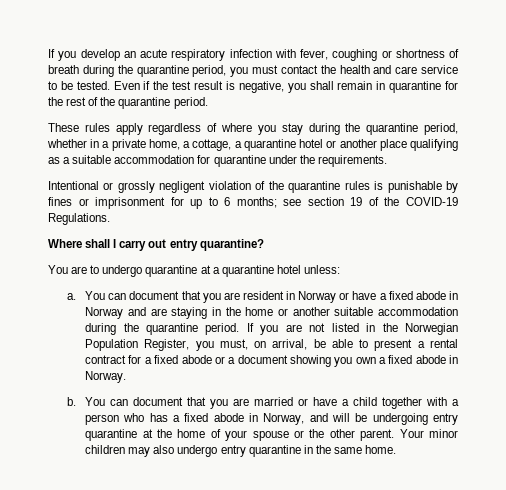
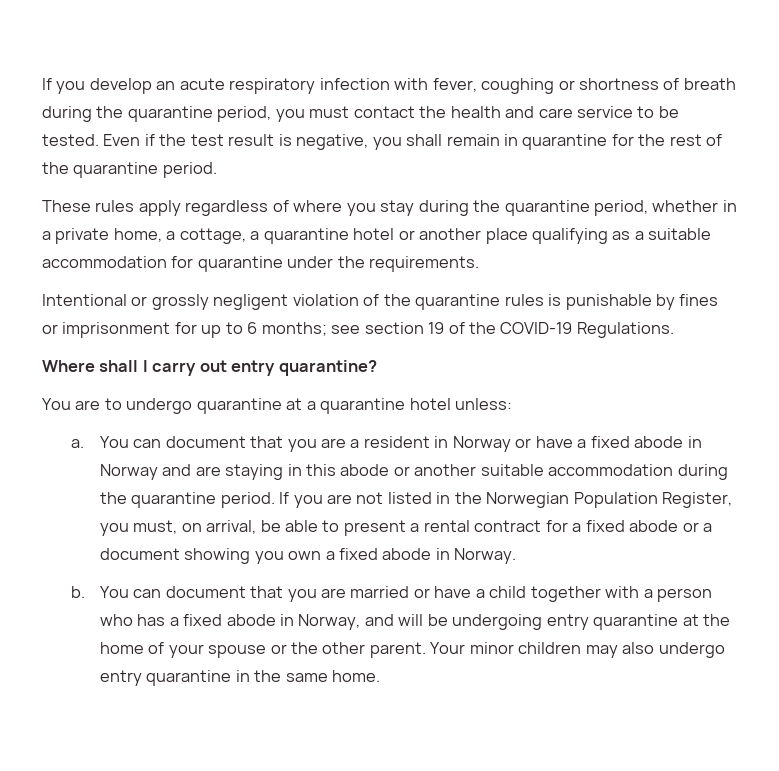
- You can document that you are resident in Norway or have a fixed abode in Norway and are staying in the home or another suitable accommodation during the quarantine period.
+ You can document that you are a resident in Norway or have a fixed abode in Norway and are staying in this abode or another suitable accommodation during the quarantine period.

